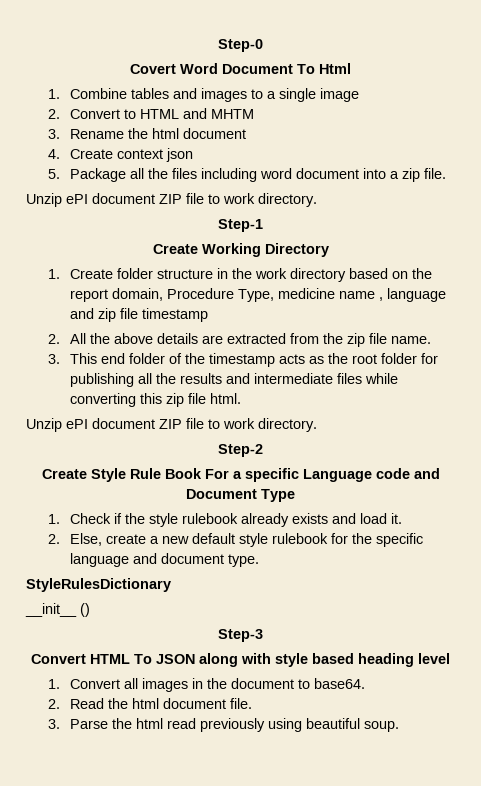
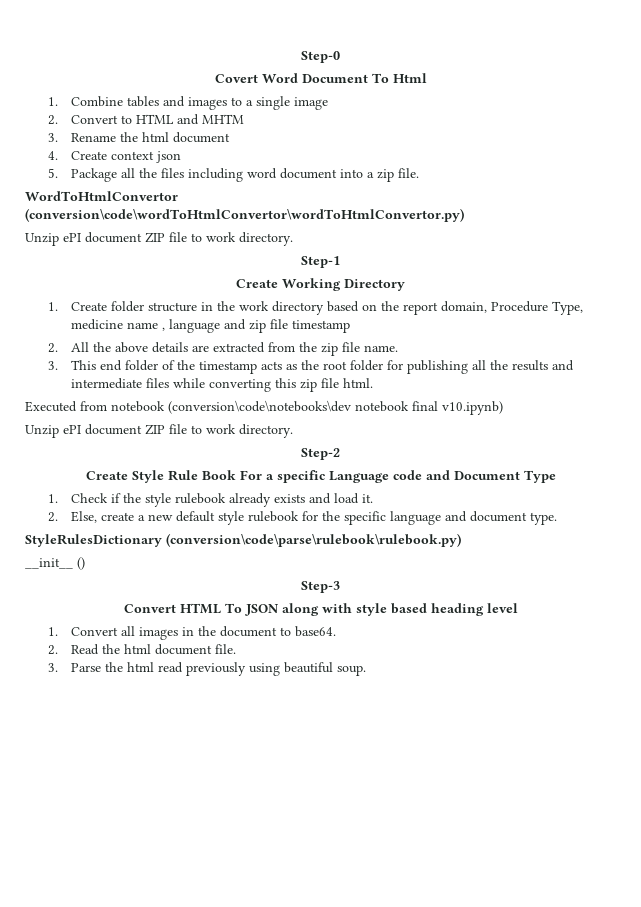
+ WordToHtmlConvertor (conversion\code\wordToHtmlConvertor\wordToHtmlConvertor.py)
+ Executed from notebook (conversion\code\notebooks\dev notebook final v10.ipynb)
- StyleRulesDictionary
+ StyleRulesDictionary (conversion\code\parse\rulebook\rulebook.py)

